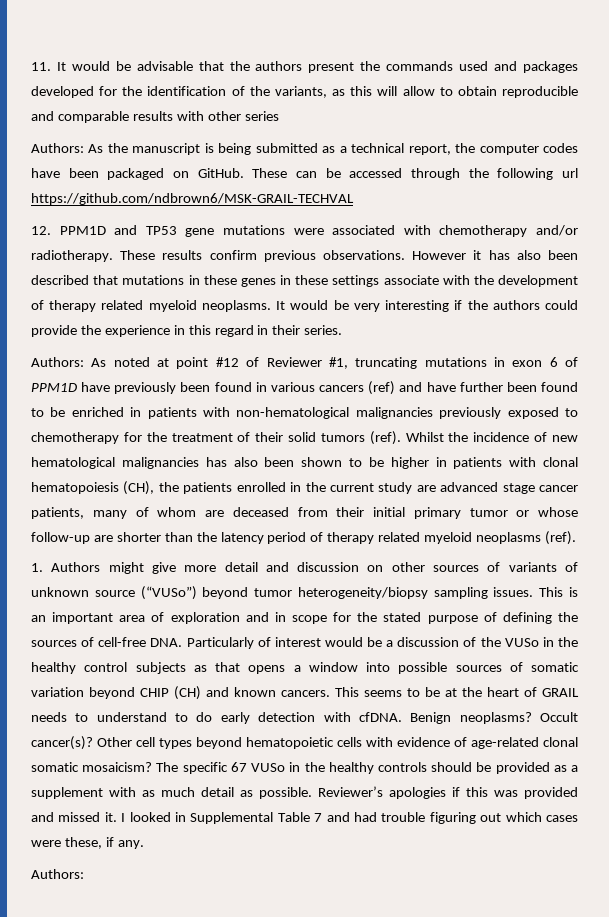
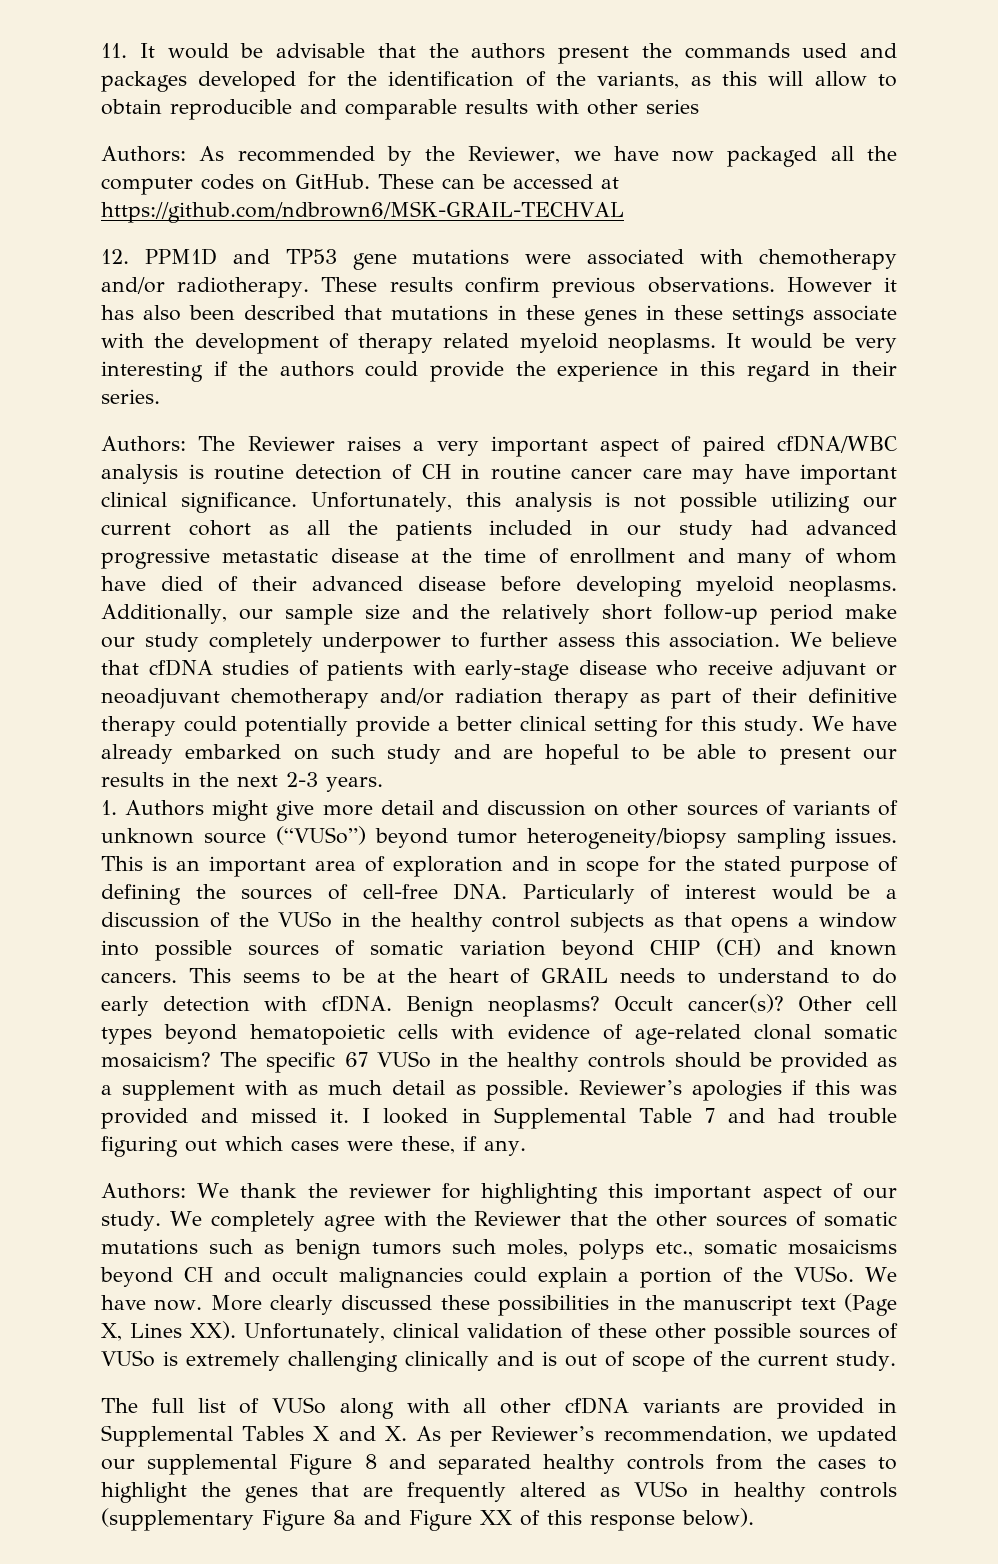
- Authors: As the manuscript is being submitted as a technical report, the computer codes have been packaged on GitHub.
+ Authors: As recommended by the Reviewer, we have now packaged all the computer codes on GitHub.
- These can be accessed through the following url https://github.com/ndbrown6/MSK-GRAIL-TECHVAL
+ These can be accessed at https://github.com/ndbrown6/MSK-GRAIL-TECHVAL
- Authors: As noted at point #12 of Reviewer #1, truncating mutations in exon 6 of PPM1D have previously been found in various cancers (ref) and have further been found to be enriched in patients with non-hematological malignancies previously exposed to chemotherapy for the treatment of their solid tumors (ref). Whilst the incidence of new hematological malignancies has also been shown to be higher in patients with clonal hematopoiesis (CH), the patients enrolled in the current study are advanced stage cancer patients, many of whom are deceased from their initial primary tumor or whose follow-up are shorter than the latency period of therapy related myeloid neoplasms (ref).
+ Authors: The Reviewer raises a very important aspect of paired cfDNA/WBC analysis is routine detection of CH in routine cancer care may have important clinical significance. Unfortunately, this analysis is not possible utilizing our current cohort as all the patients included in our study had advanced progressive metastatic disease at the time of enrollment and many of whom have died of their advanced disease before developing myeloid neoplasms. Additionally, our sample size and the relatively short follow-up period make our study completely underpower to further assess this association. We believe that cfDNA studies of patients with early-stage disease who receive adjuvant or neoadjuvant chemotherapy and/or radiation therapy as part of their definitive therapy could potentially provide a better clinical setting for this study. We have already embarked on such study and are hopeful to be able to present our results in the next 2-3 years.
  I looked in Supplemental Table 7 and had trouble figuring out which cases were these, if any.
- Authors:
+ Authors: We thank the reviewer for highlighting this important aspect of our study. We completely agree with the Reviewer that the other sources of somatic mutations such as benign tumors such moles, polyps etc., somatic mosaicisms beyond CH and occult malignancies could explain a portion of the VUSo. We have now. More clearly discussed these possibilities in the manuscript text (Page X, Lines XX). Unfortunately, clinical validation of these other possible sources of VUSo is extremely challenging clinically and is out of scope of the current study.
+ The full list of VUSo along with all other cfDNA variants are provided in Supplemental Tables X and X. As per Reviewer’s recommendation, we updated our supplemental Figure 8 and separated healthy controls from the cases to highlight the genes that are frequently altered as VUSo in healthy controls (supplementary Figure 8a and Figure XX of this response below).

